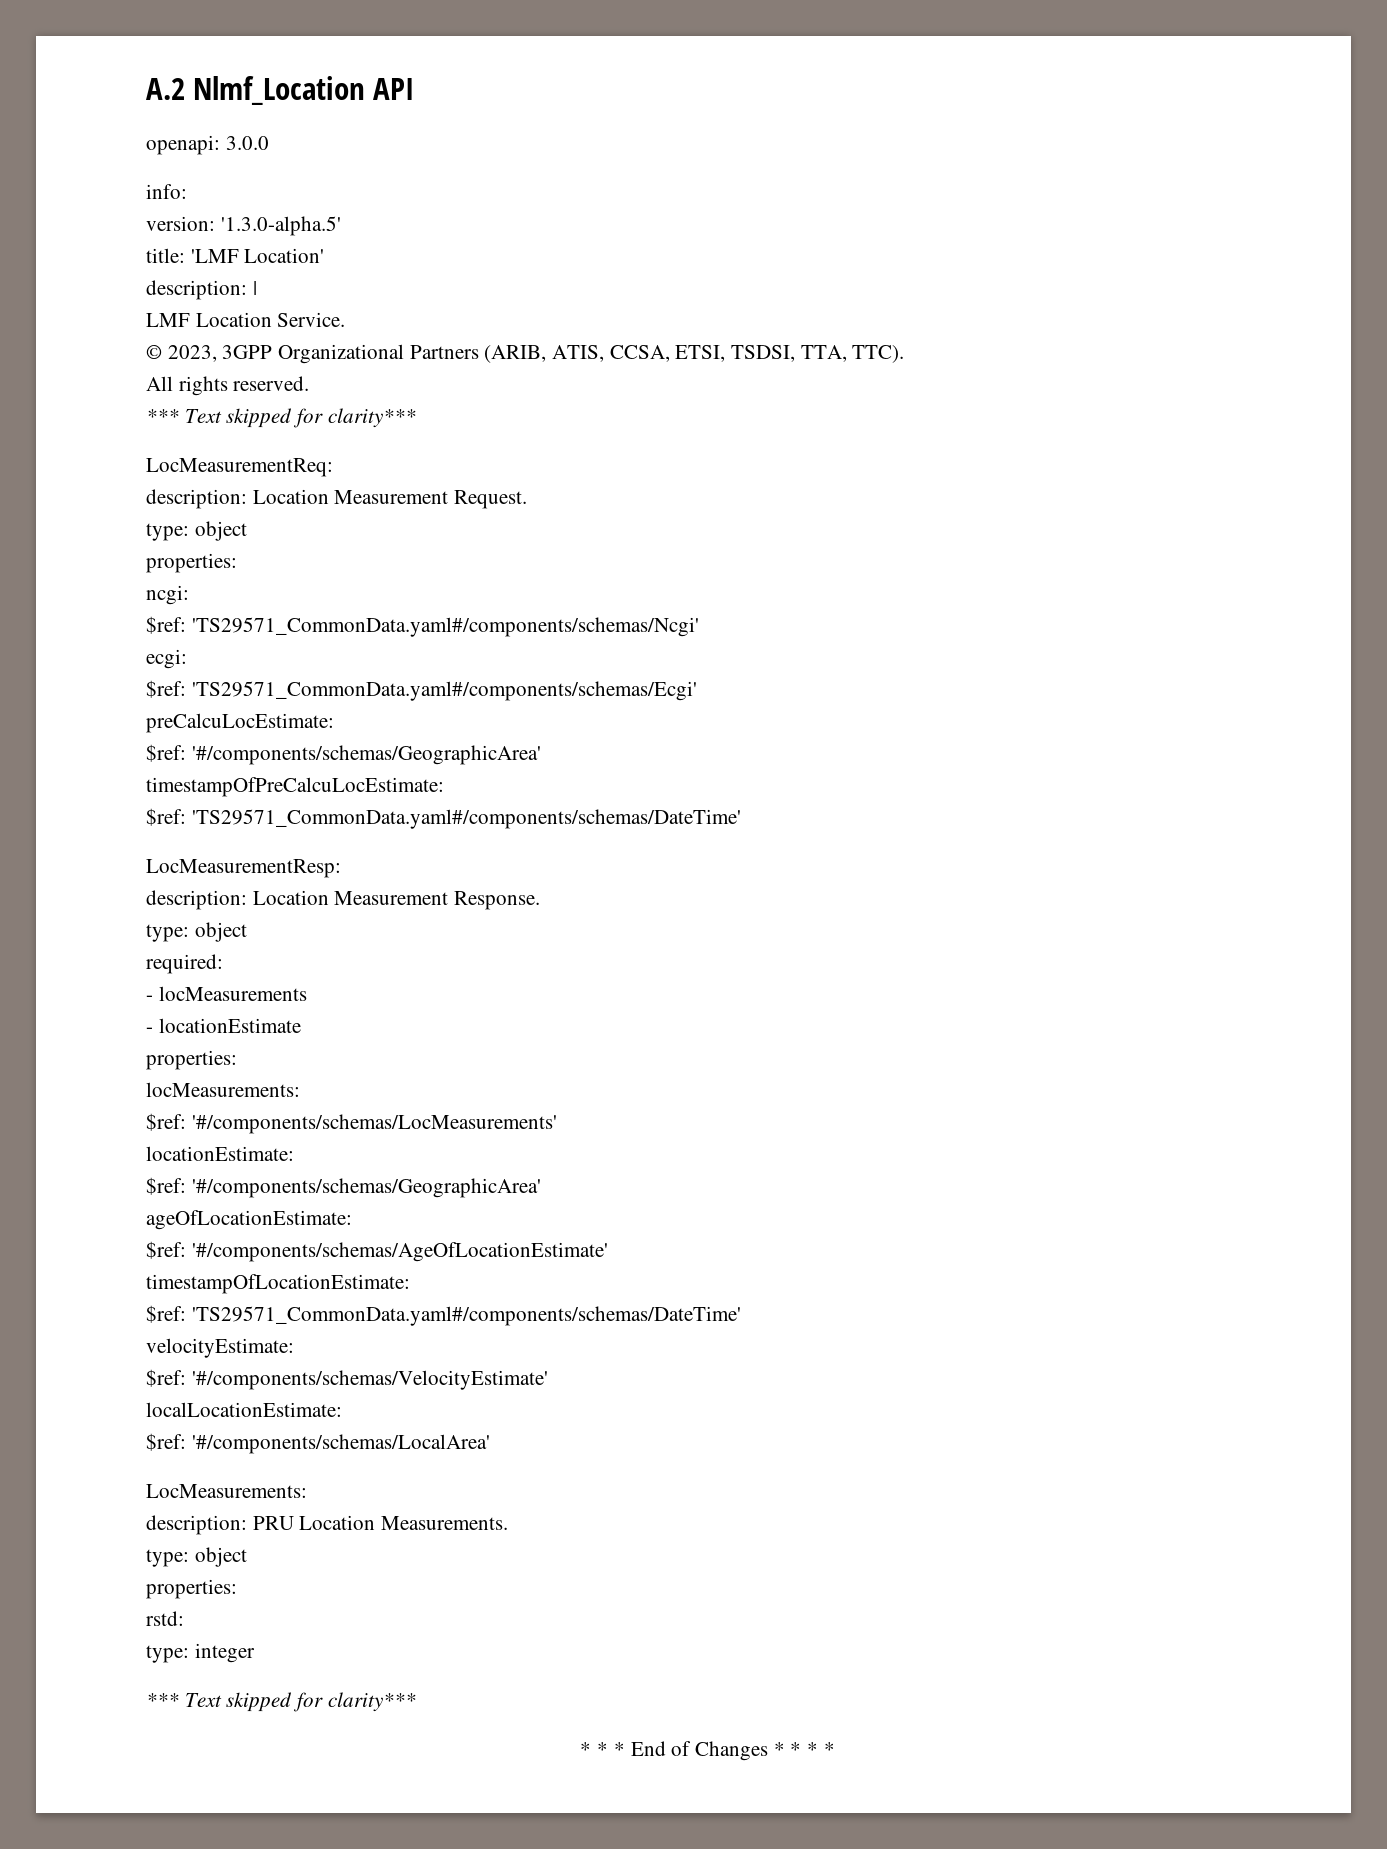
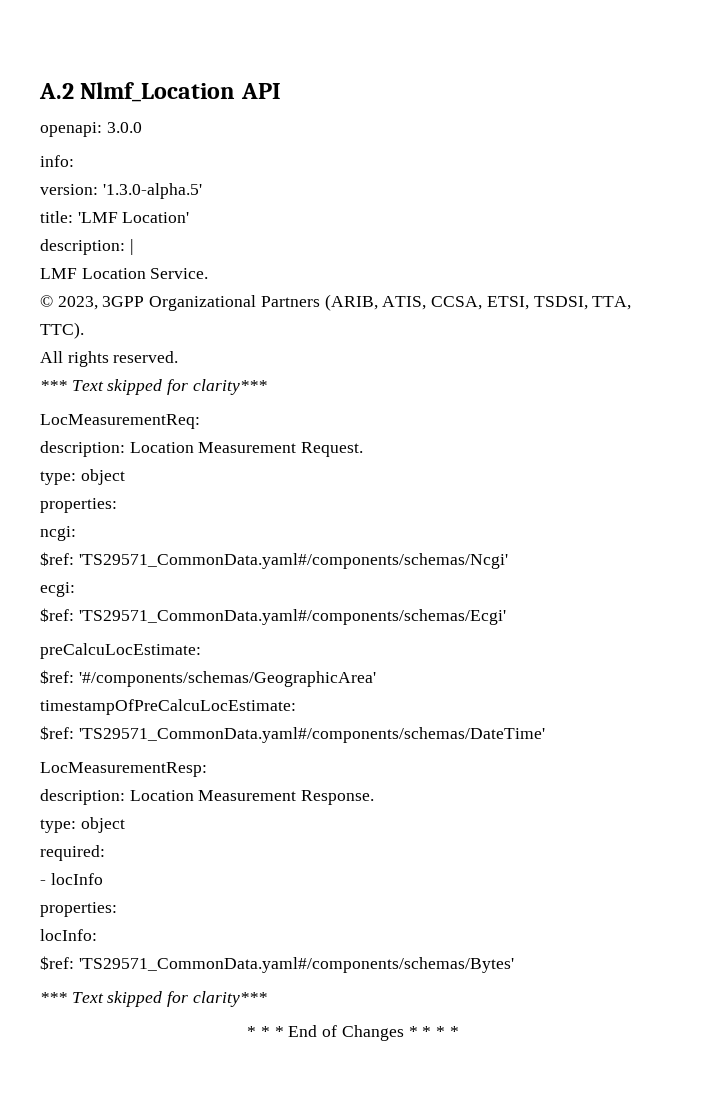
- - locMeasurements
- - locationEstimate
+ - locInfo
  properties:
- locMeasurements:
- $ref: '#/components/schemas/LocMeasurements'
- locationEstimate:
- $ref: '#/components/schemas/GeographicArea'
- ageOfLocationEstimate:
- $ref: '#/components/schemas/AgeOfLocationEstimate'
- timestampOfLocationEstimate:
- $ref: 'TS29571_CommonData.yaml#/components/schemas/DateTime'
- velocityEstimate:
- $ref: '#/components/schemas/VelocityEstimate'
- localLocationEstimate:
- $ref: '#/components/schemas/LocalArea'
- LocMeasurements:
- description: PRU Location Measurements.
- type: object
- properties:
- rstd:
- type: integer
+ locInfo:
+ $ref: 'TS29571_CommonData.yaml#/components/schemas/Bytes'

